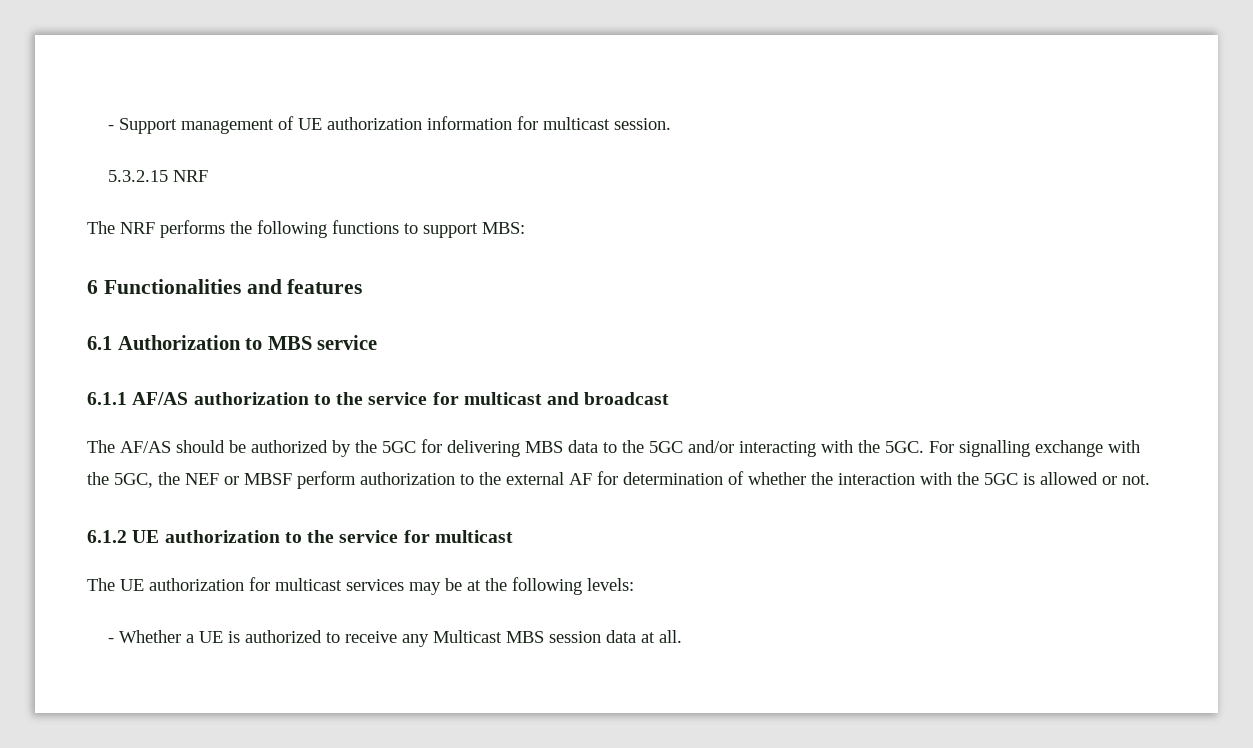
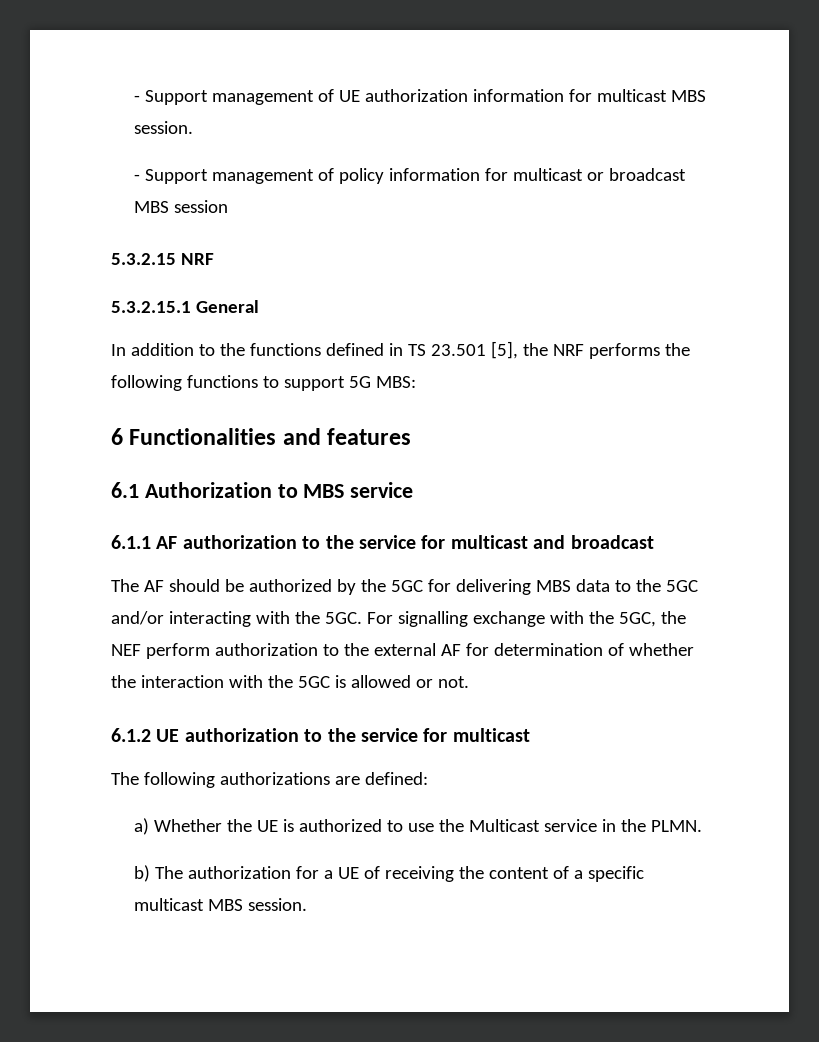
- - Support management of UE authorization information for multicast session.
+ - Support management of UE authorization information for multicast MBS session.
+ - Support management of policy information for multicast or broadcast MBS session
  5.3.2.15 NRF
- The NRF performs the following functions to support MBS:
+ 5.3.2.15.1 General
+ In addition to the functions defined in TS 23.501 [5], the NRF performs the following functions to support 5G MBS:
- 6.1.1 AF/AS authorization to the service for multicast and broadcast
+ 6.1.1 AF authorization to the service for multicast and broadcast
- The AF/AS should be authorized by the 5GC for delivering MBS data to the 5GC and/or interacting with the 5GC.
+ The AF should be authorized by the 5GC for delivering MBS data to the 5GC and/or interacting with the 5GC.
- For signalling exchange with the 5GC, the NEF or MBSF perform authorization to the external AF for determination of whether the interaction with the 5GC is allowed or not.
+ For signalling exchange with the 5GC, the NEF perform authorization to the external AF for determination of whether the interaction with the 5GC is allowed or not.
- The UE authorization for multicast services may be at the following levels:
- - Whether a UE is authorized to receive any Multicast MBS session data at all.
+ The following authorizations are defined:
+ a) Whether the UE is authorized to use the Multicast service in the PLMN.
+ b) The authorization for a UE of receiving the content of a specific multicast MBS session.

